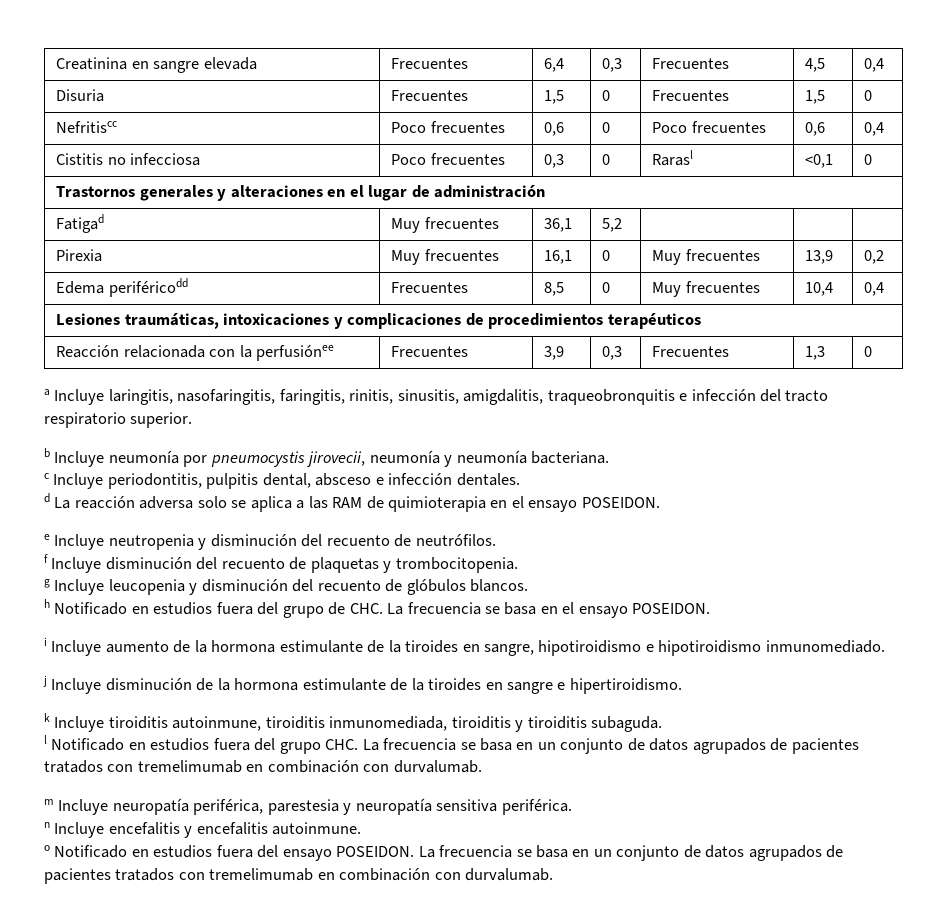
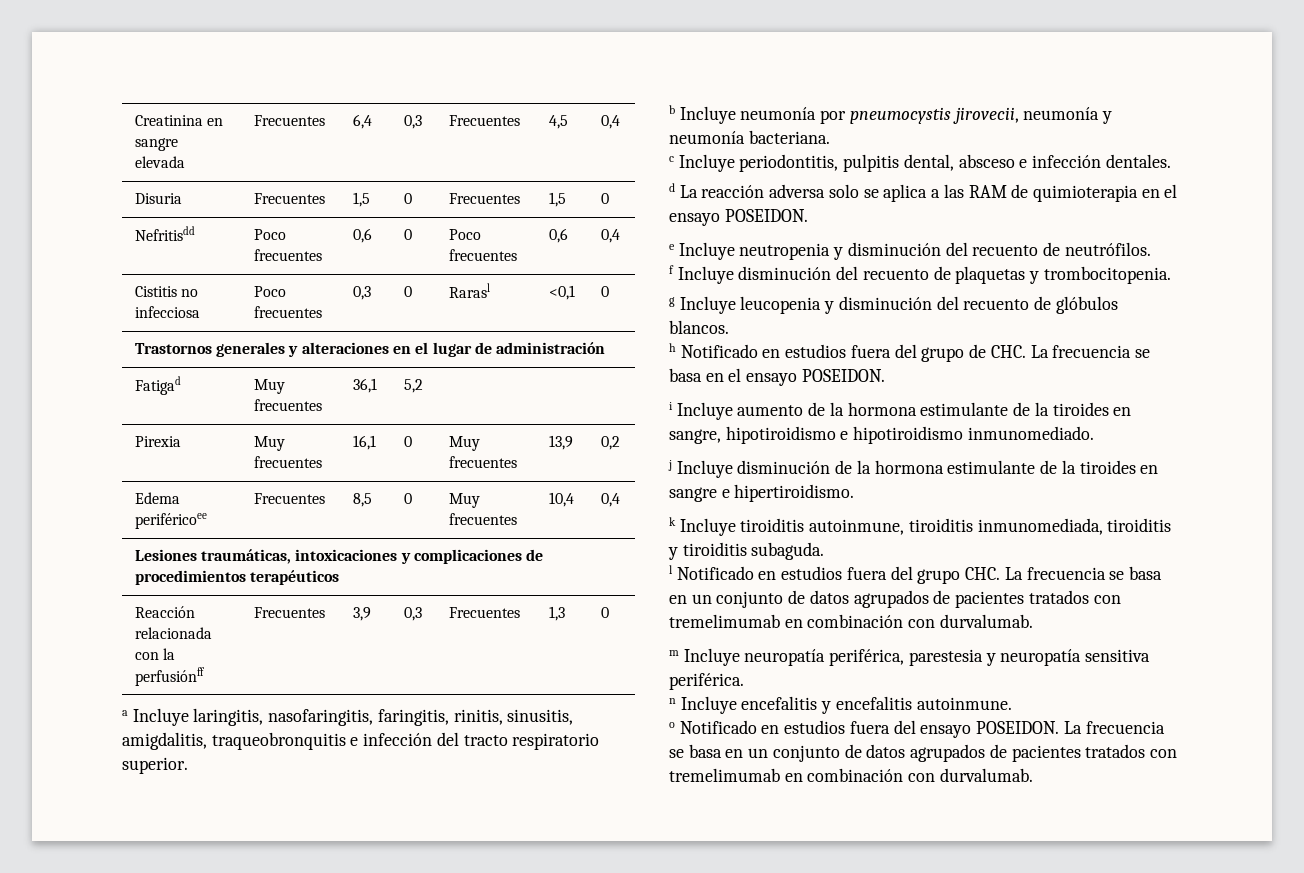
- Nefritiscc | Poco frecuentes | 0,6 | 0 | Poco frecuentes | 0,6 | 0,4
+ Nefritisdd | Poco frecuentes | 0,6 | 0 | Poco frecuentes | 0,6 | 0,4
- Edema periféricodd | Frecuentes | 8,5 | 0 | Muy frecuentes | 10,4 | 0,4
+ Edema periféricoee | Frecuentes | 8,5 | 0 | Muy frecuentes | 10,4 | 0,4
- Reacción relacionada con la perfusiónee | Frecuentes | 3,9 | 0,3 | Frecuentes | 1,3 | 0
+ Reacción relacionada con la perfusiónff | Frecuentes | 3,9 | 0,3 | Frecuentes | 1,3 | 0

